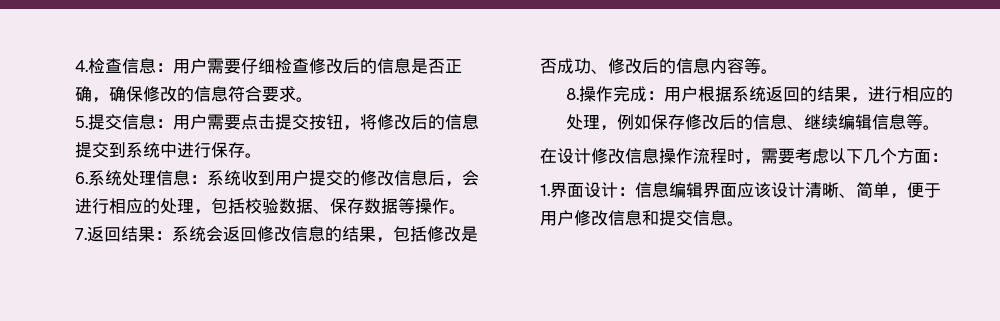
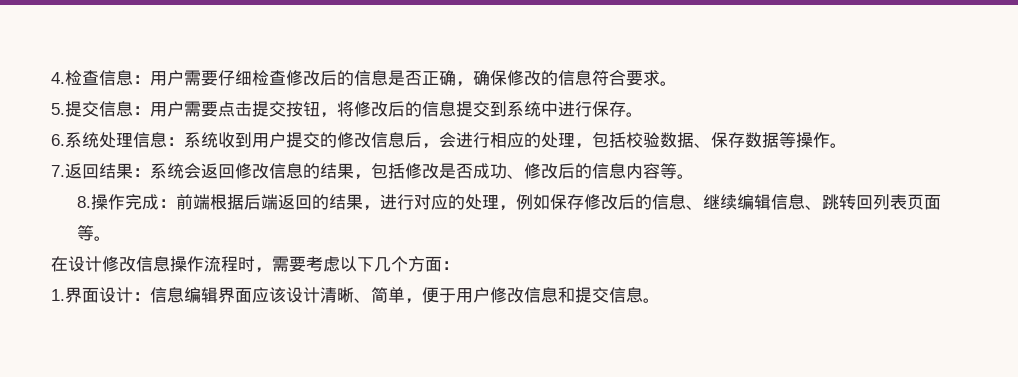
- 8.操作完成：用户根据系统返回的结果，进行相应的处理，例如保存修改后的信息、继续编辑信息等。
+ 8.操作完成：前端根据后端返回的结果，进行对应的处理，例如保存修改后的信息、继续编辑信息、跳转回列表页面等。

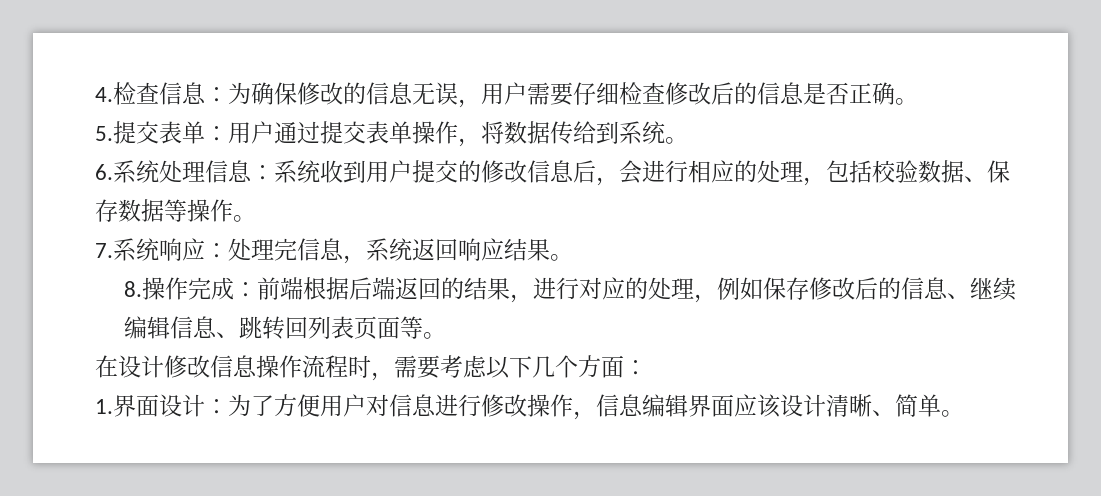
- 4.检查信息：用户需要仔细检查修改后的信息是否正确，确保修改的信息符合要求。
- 5.提交信息：用户需要点击提交按钮，将修改后的信息提交到系统中进行保存。
+ 4.检查信息：为确保修改的信息无误，用户需要仔细检查修改后的信息是否正确。
+ 5.提交表单：用户通过提交表单操作，将数据传给到系统。
- 7.返回结果：系统会返回修改信息的结果，包括修改是否成功、修改后的信息内容等。
+ 7.系统响应：处理完信息，系统返回响应结果。
- 1.界面设计：信息编辑界面应该设计清晰、简单，便于用户修改信息和提交信息。
+ 1.界面设计：为了方便用户对信息进行修改操作，信息编辑界面应该设计清晰、简单。

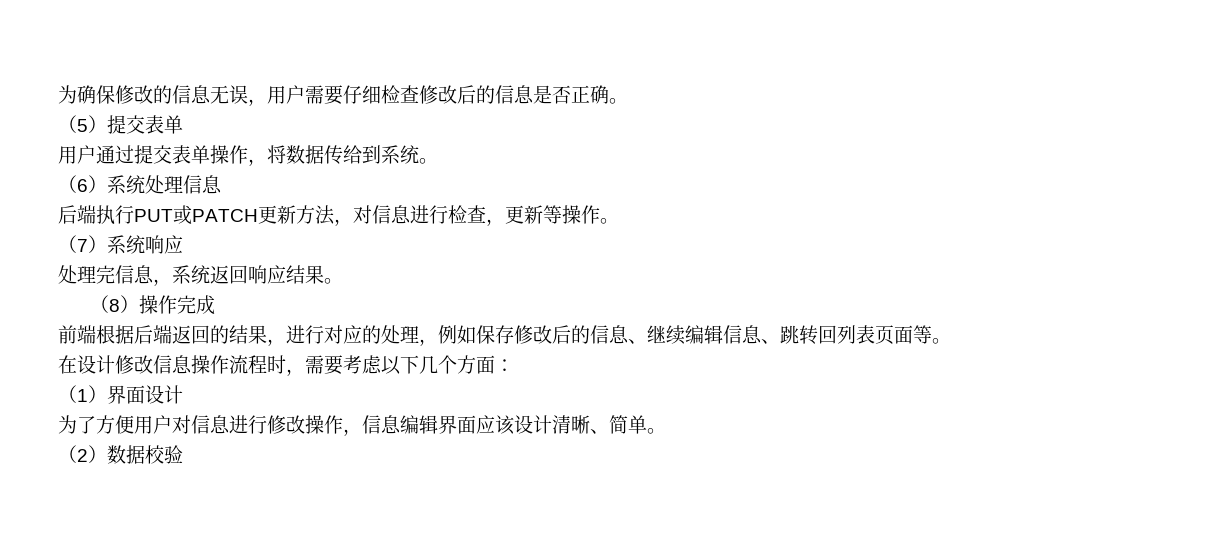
- 4.检查信息：为确保修改的信息无误，用户需要仔细检查修改后的信息是否正确。
+ 为确保修改的信息无误，用户需要仔细检查修改后的信息是否正确。
- 5.提交表单：用户通过提交表单操作，将数据传给到系统。
+ （5）提交表单
+ 用户通过提交表单操作，将数据传给到系统。
- 6.系统处理信息：系统收到用户提交的修改信息后，会进行相应的处理，包括校验数据、保存数据等操作。
+ （6）系统处理信息
+ 后端执行PUT或PATCH更新方法，对信息进行检查，更新等操作。
- 7.系统响应：处理完信息，系统返回响应结果。
+ （7）系统响应
+ 处理完信息，系统返回响应结果。
- 8.操作完成：前端根据后端返回的结果，进行对应的处理，例如保存修改后的信息、继续编辑信息、跳转回列表页面等。
+ （8）操作完成
+ 前端根据后端返回的结果，进行对应的处理，例如保存修改后的信息、继续编辑信息、跳转回列表页面等。
- 1.界面设计：为了方便用户对信息进行修改操作，信息编辑界面应该设计清晰、简单。
+ （1）界面设计
+ 为了方便用户对信息进行修改操作，信息编辑界面应该设计清晰、简单。
+ （2）数据校验

